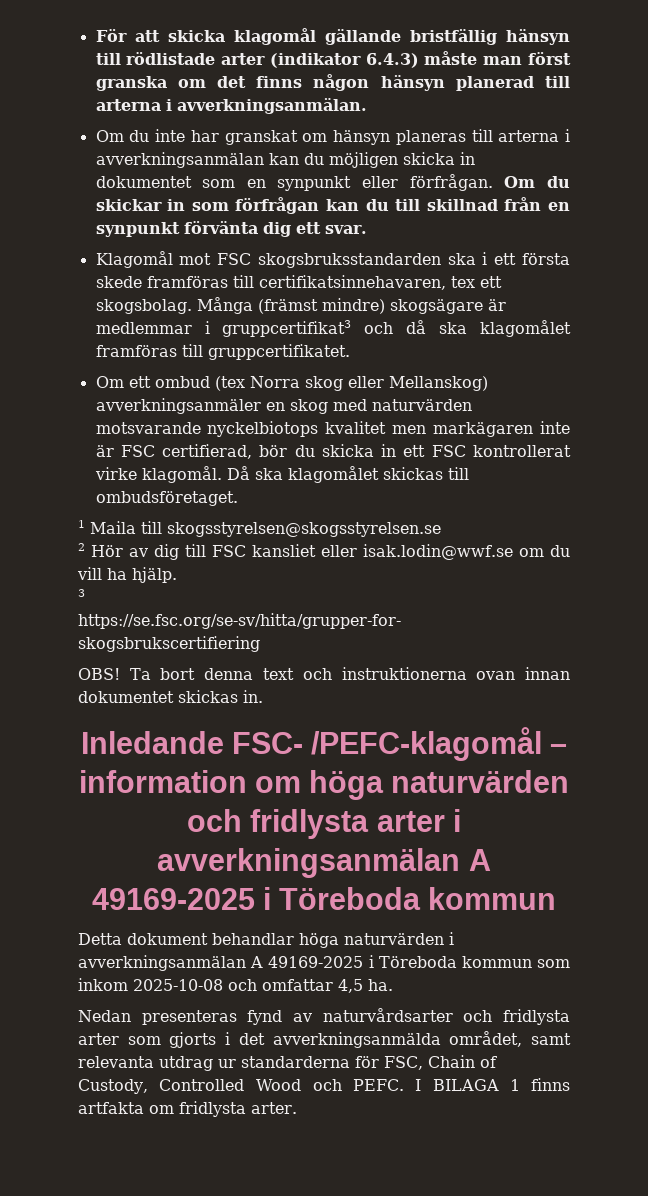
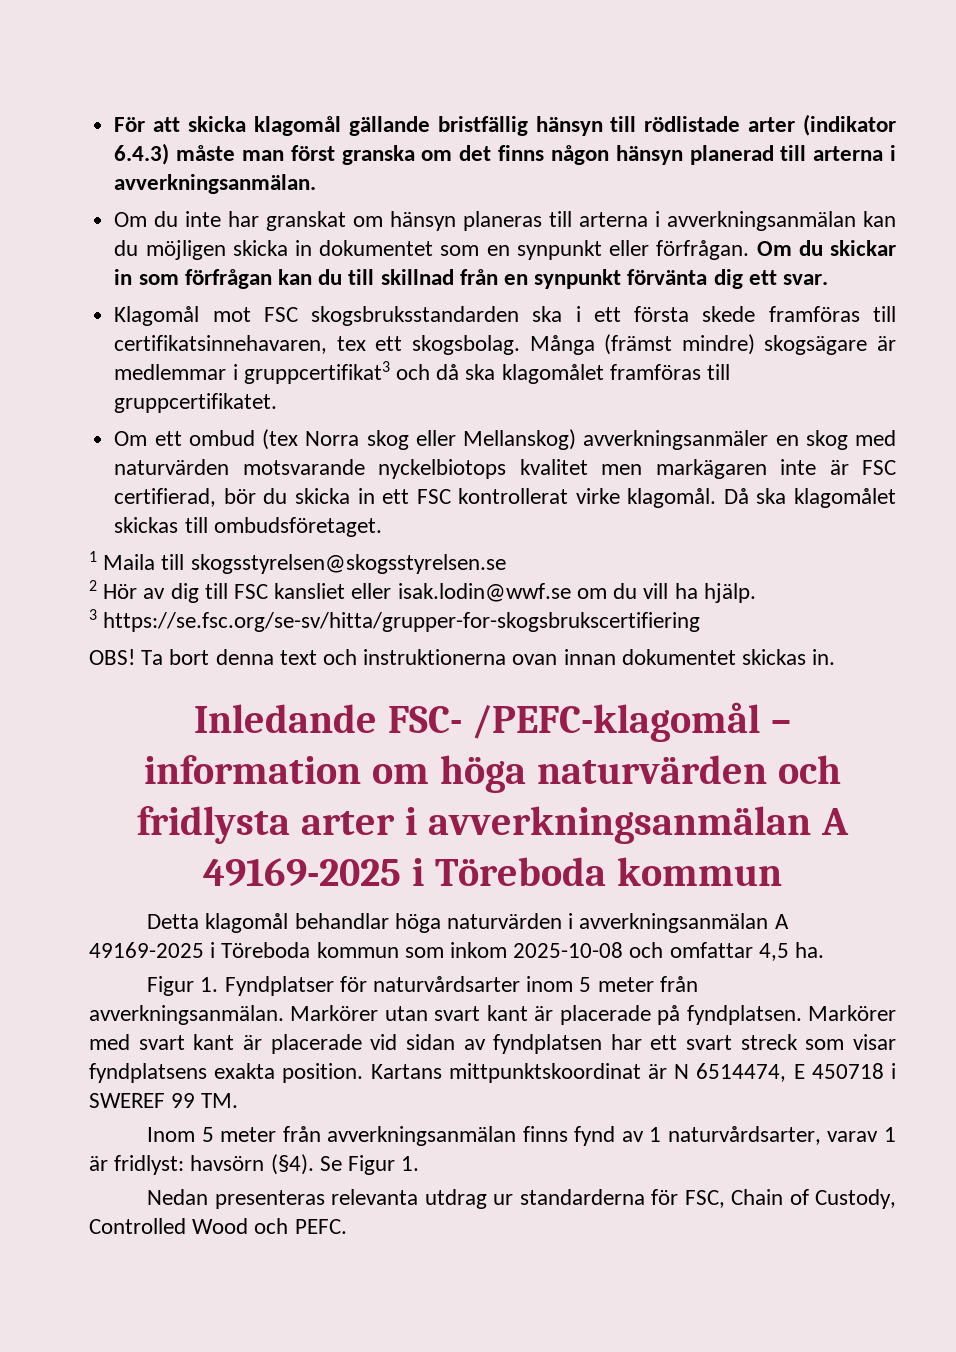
- Detta dokument behandlar höga naturvärden i avverkningsanmälan A 49169-2025 i Töreboda kommun som inkom 2025-10-08 och omfattar 4,5 ha.
+ Detta klagomål behandlar höga naturvärden i avverkningsanmälan A 49169-2025 i Töreboda kommun som inkom 2025-10-08 och omfattar 4,5 ha.
- Nedan presenteras fynd av naturvårdsarter och fridlysta arter som gjorts i det avverkningsanmälda området, samt relevanta utdrag ur standarderna för FSC, Chain of Custody, Controlled Wood och PEFC. I BILAGA 1 finns artfakta om fridlysta arter.
+ Figur 1. Fyndplatser för naturvårdsarter inom 5 meter från avverkningsanmälan. Markörer utan svart kant är placerade på fyndplatsen. Markörer med svart kant är placerade vid sidan av fyndplatsen har ett svart streck som visar fyndplatsens exakta position. Kartans mittpunktskoordinat är N 6514474, E 450718 i SWEREF 99 TM.
+ Inom 5 meter från avverkningsanmälan finns fynd av 1 naturvårdsarter, varav 1 är fridlyst: havsörn (§4). Se Figur 1.
+ Nedan presenteras relevanta utdrag ur standarderna för FSC, Chain of Custody, Controlled Wood och PEFC.

